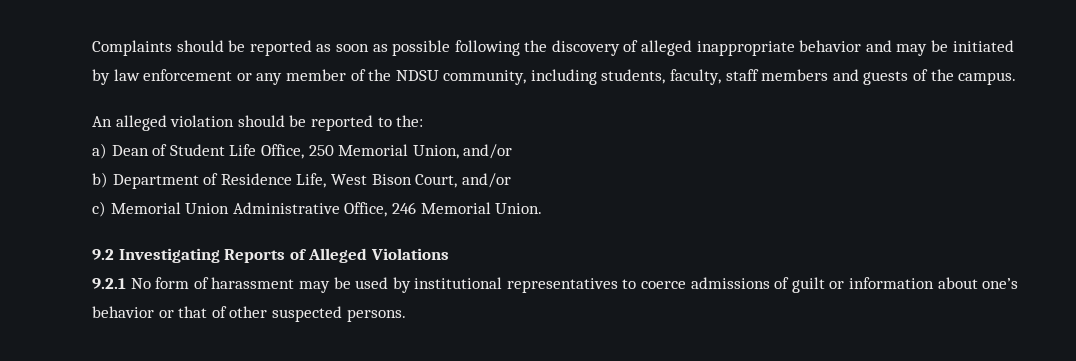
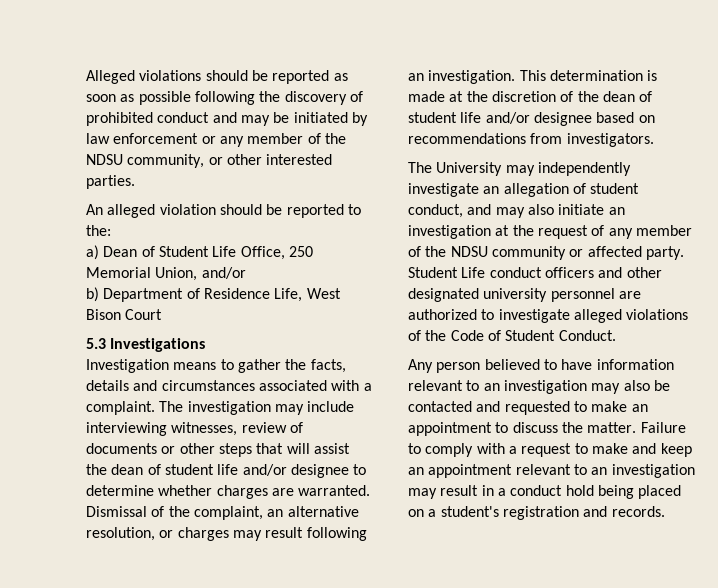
- Complaints should be reported as soon as possible following the discovery of alleged inappropriate behavior and may be initiated by law enforcement or any member of the NDSU community, including students, faculty, staff members and guests of the campus.
+ Alleged violations should be reported as soon as possible following the discovery of prohibited conduct and may be initiated by law enforcement or any member of the NDSU community, or other interested parties.
- b) Department of Residence Life, West Bison Court, and/or
- c) Memorial Union Administrative Office, 246 Memorial Union.
- 9.2 Investigating Reports of Alleged Violations
- 9.2.1 No form of harassment may be used by institutional representatives to coerce admissions of guilt or information about one’s behavior or that of other suspected persons.
+ b) Department of Residence Life, West Bison Court
+ 5.3 Investigations
+ Investigation means to gather the facts, details and circumstances associated with a complaint. The investigation may include interviewing witnesses, review of documents or other steps that will assist the dean of student life and/or designee to determine whether charges are warranted. Dismissal of the complaint, an alternative resolution, or charges may result following an investigation. This determination is made at the discretion of the dean of student life and/or designee based on recommendations from investigators.
+ The University may independently investigate an allegation of student conduct, and may also initiate an investigation at the request of any member of the NDSU community or affected party. Student Life conduct officers and other designated university personnel are authorized to investigate alleged violations of the Code of Student Conduct.
+ Any person believed to have information relevant to an investigation may also be contacted and requested to make an appointment to discuss the matter. Failure to comply with a request to make and keep an appointment relevant to an investigation may result in a conduct hold being placed on a student's registration and records.

